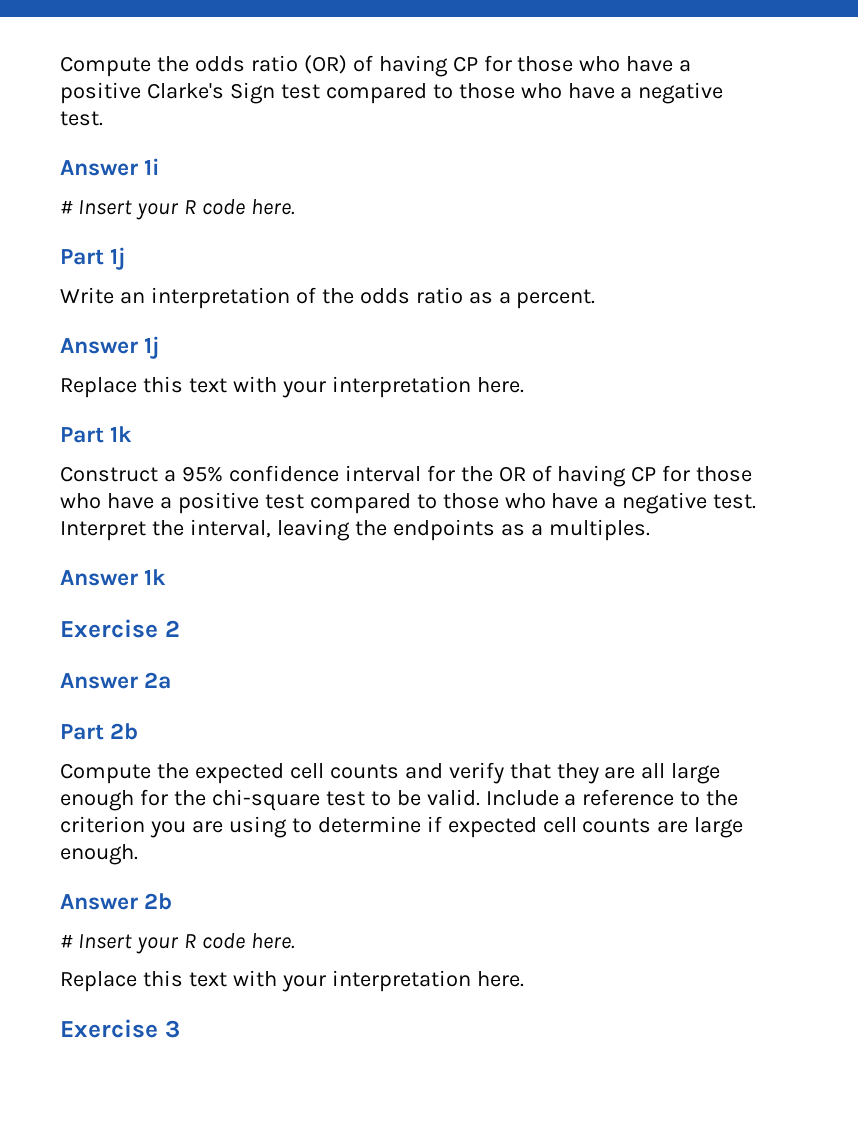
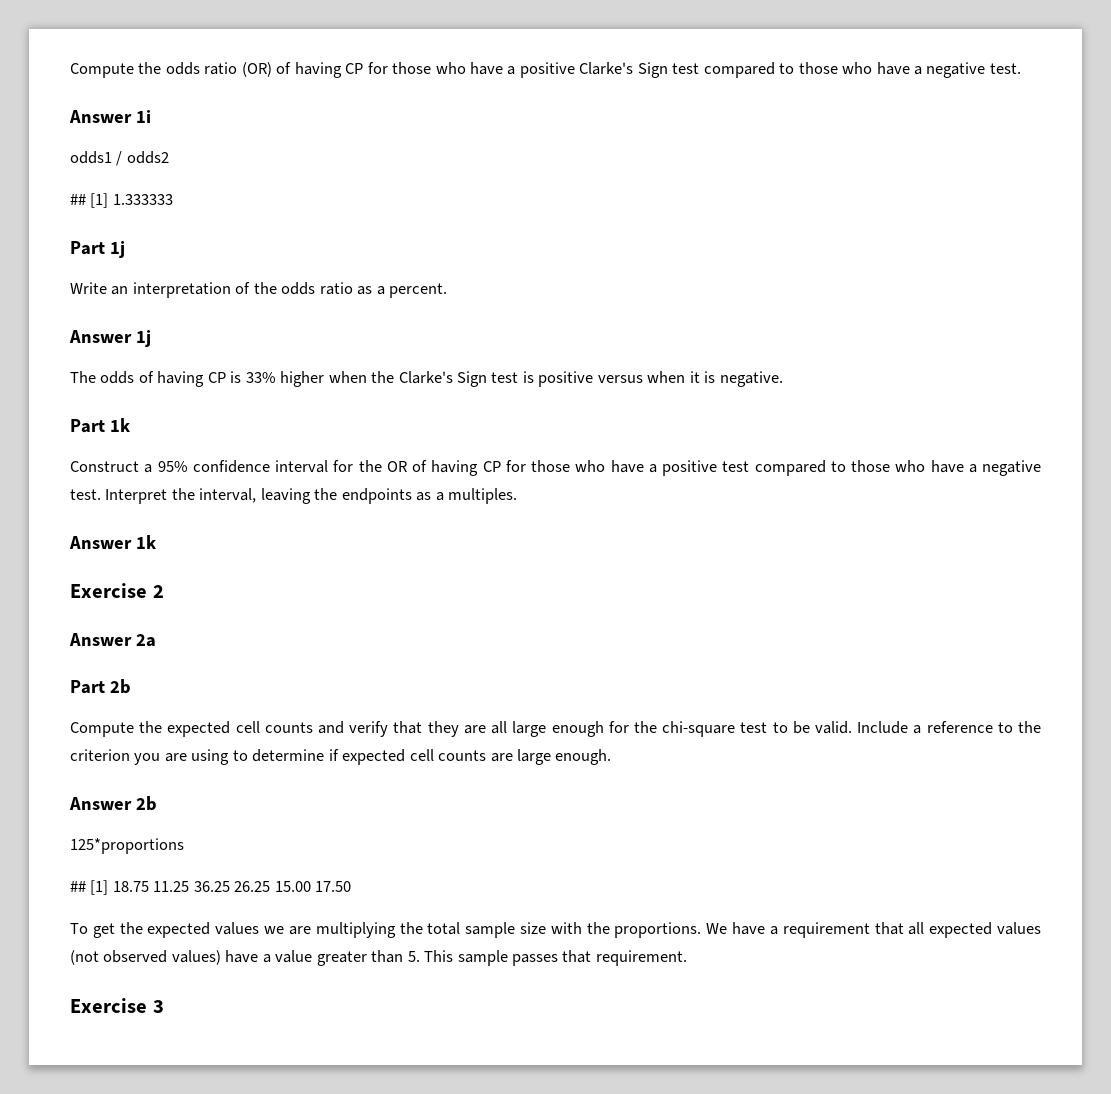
  Answer 1i
- # Insert your R code here.
+ odds1 / odds2
+ ## [1] 1.333333
  Answer 1j
- Replace this text with your interpretation here.
+ The odds of having CP is 33% higher when the Clarke's Sign test is positive versus when it is negative.
  Answer 2b
- # Insert your R code here.
- Replace this text with your interpretation here.
+ 125*proportions
+ ## [1] 18.75 11.25 36.25 26.25 15.00 17.50
+ To get the expected values we are multiplying the total sample size with the proportions. We have a requirement that all expected values (not observed values) have a value greater than 5. This sample passes that requirement.

